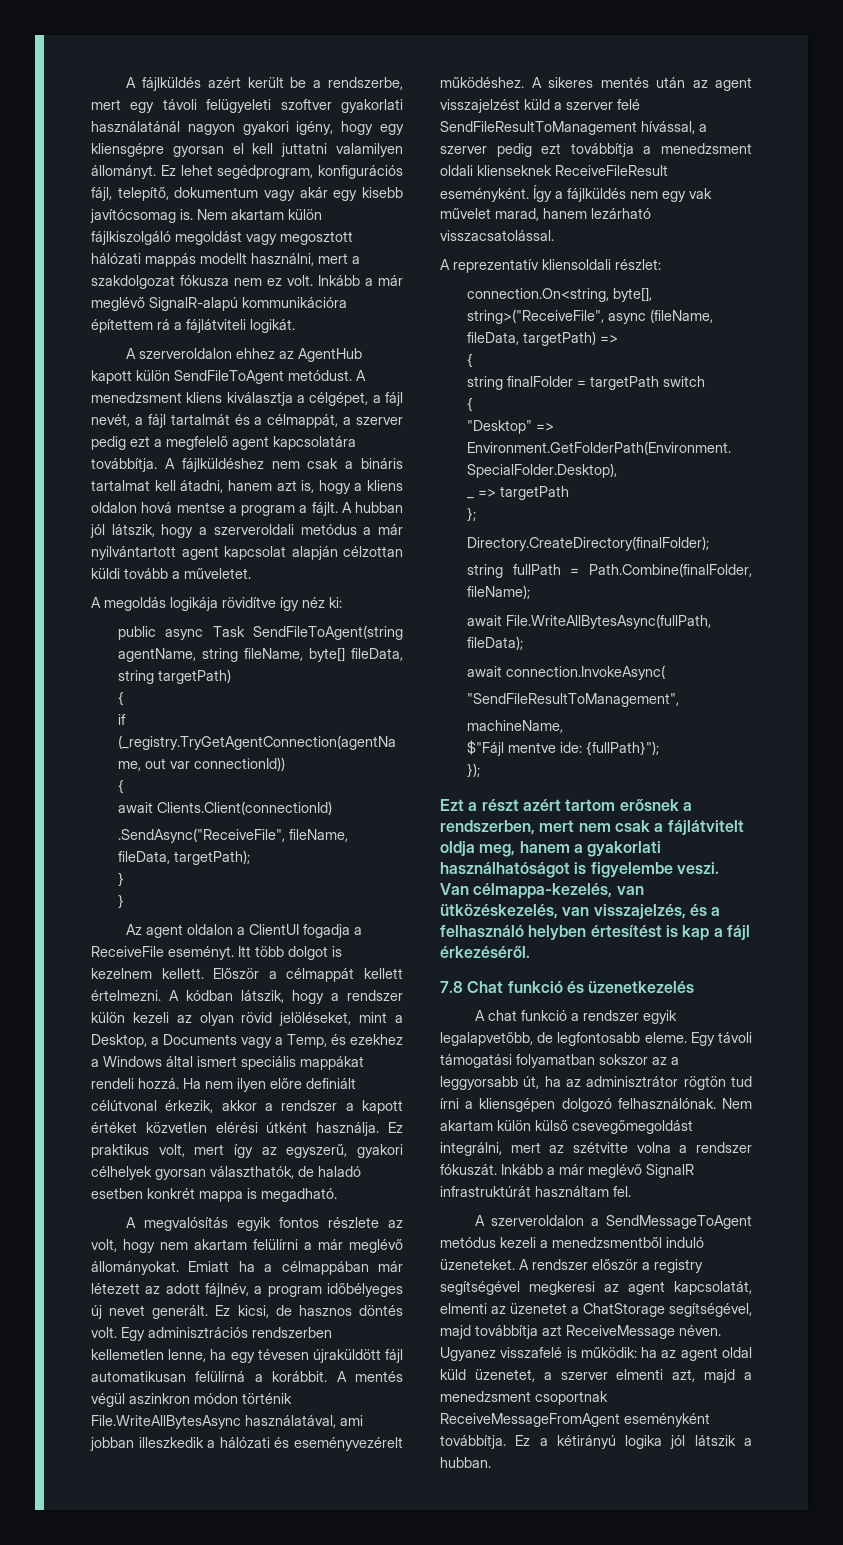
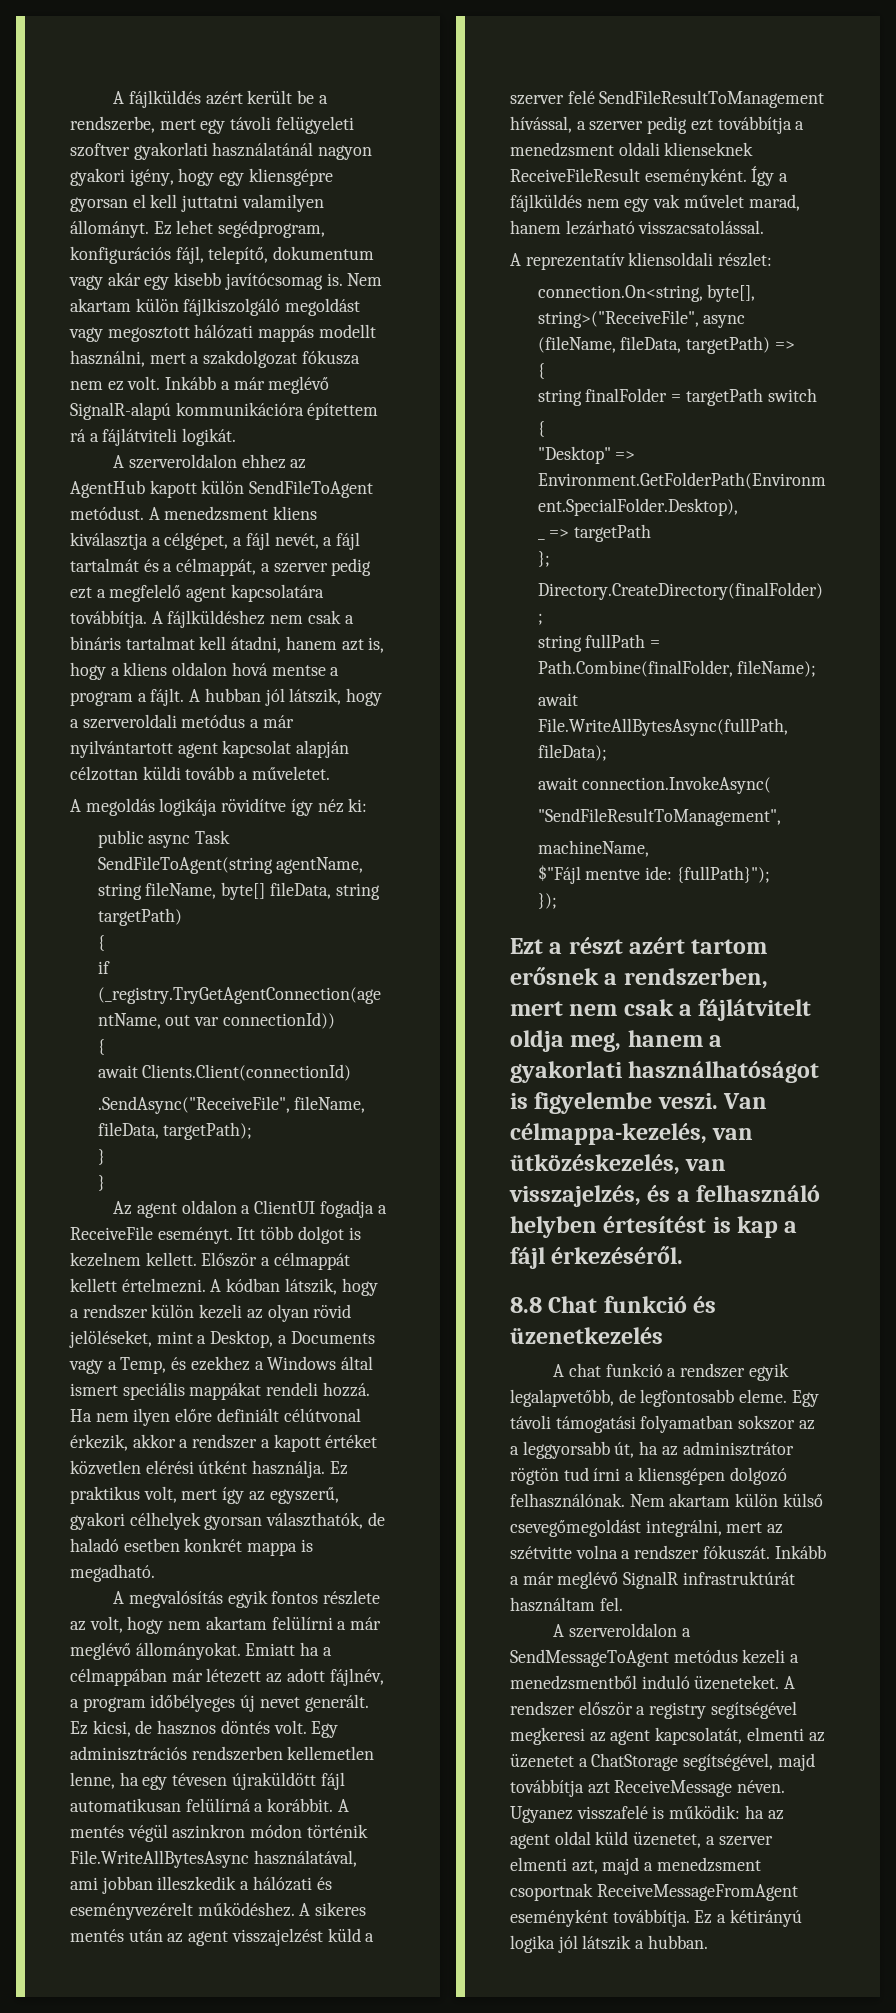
- 7.8 Chat funkció és üzenetkezelés
+ 8.8 Chat funkció és üzenetkezelés

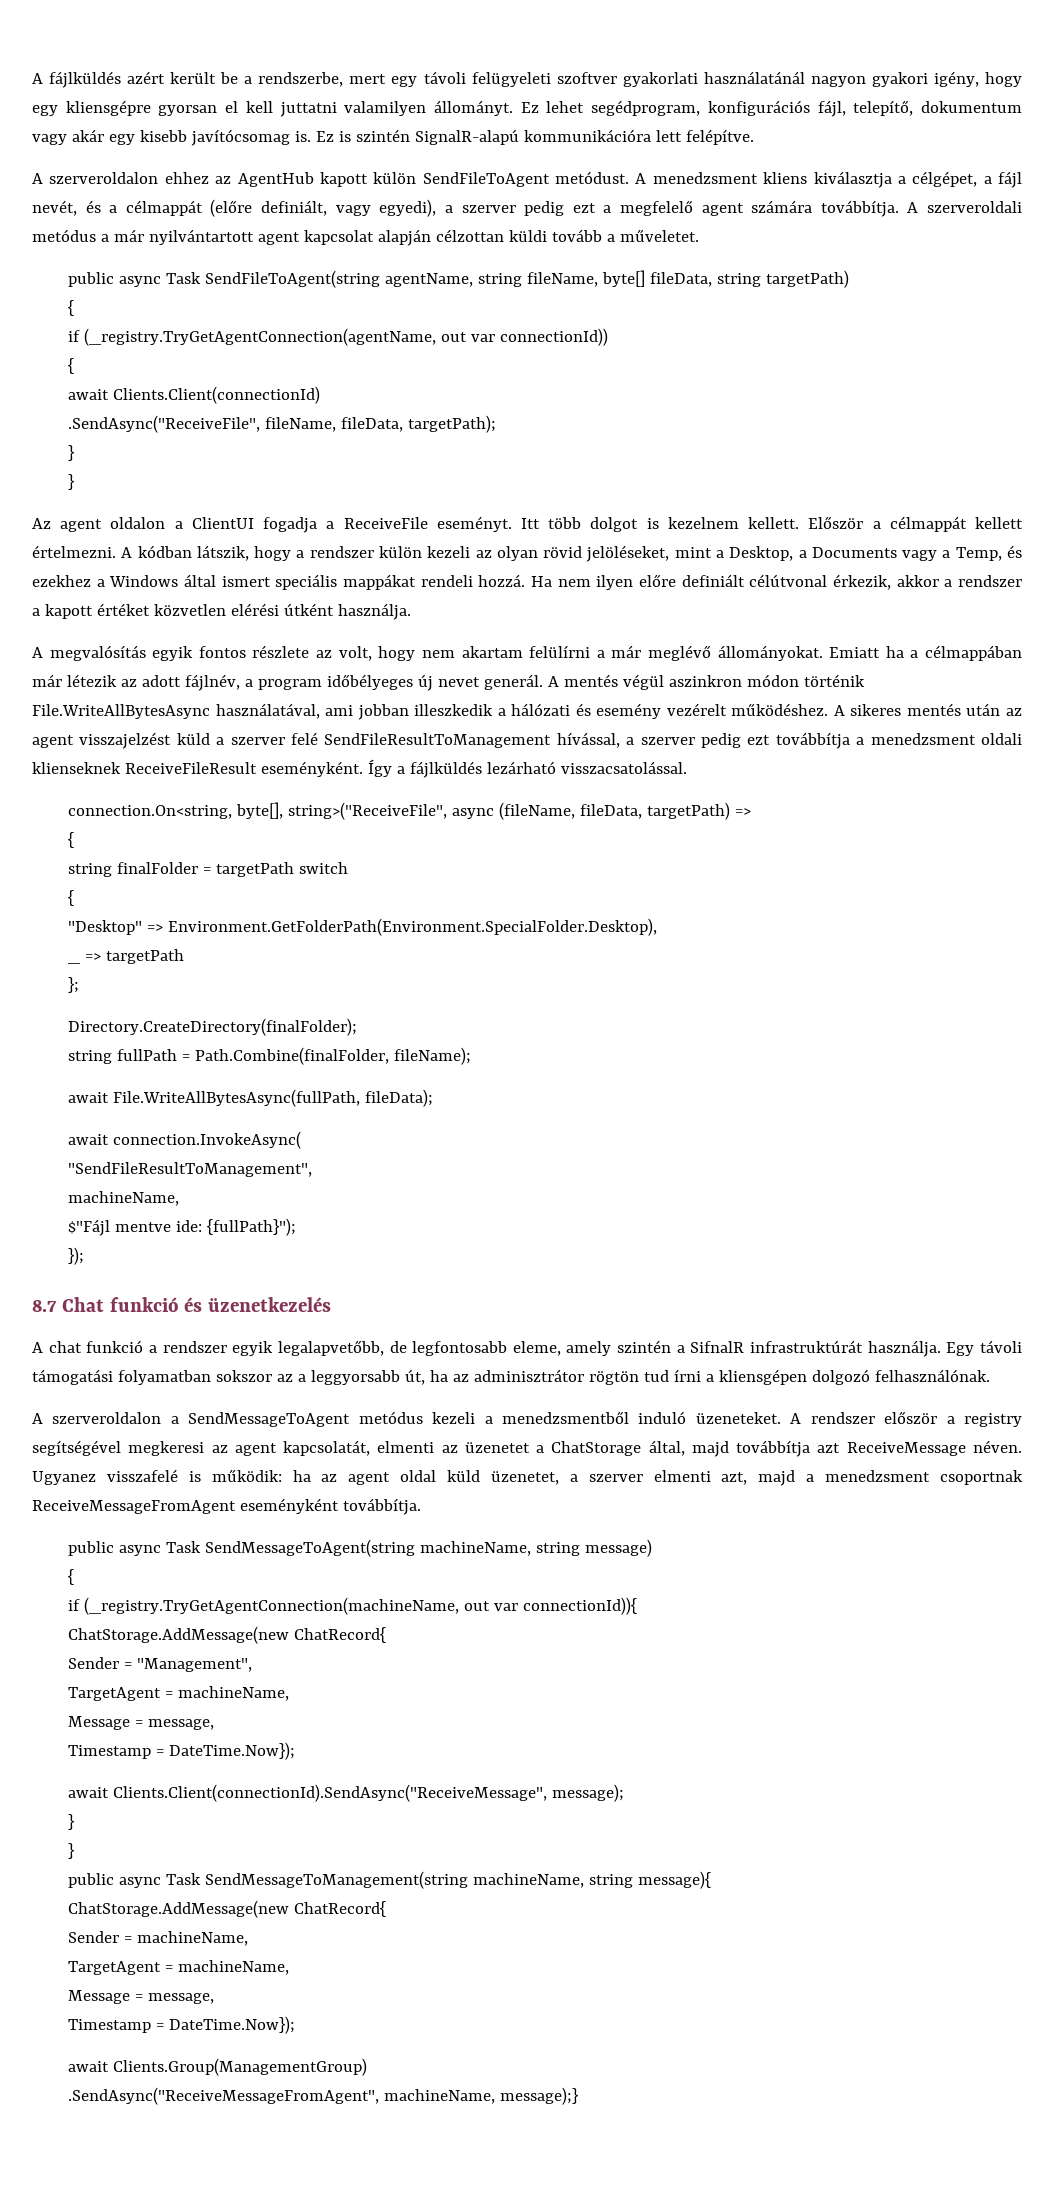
- Nem akartam külön fájlkiszolgáló megoldást vagy megosztott hálózati mappás modellt használni, mert a szakdolgozat fókusza nem ez volt. Inkább a már meglévő SignalR-alapú kommunikációra építettem rá a fájlátviteli logikát.
+ Ez is szintén SignalR-alapú kommunikációra lett felépítve.
- A menedzsment kliens kiválasztja a célgépet, a fájl nevét, a fájl tartalmát és a célmappát, a szerver pedig ezt a megfelelő agent kapcsolatára továbbítja.
+ A menedzsment kliens kiválasztja a célgépet, a fájl nevét, és a célmappát (előre definiált, vagy egyedi), a szerver pedig ezt a megfelelő agent számára továbbítja.
- A fájlküldéshez nem csak a bináris tartalmat kell átadni, hanem azt is, hogy a kliens oldalon hová mentse a program a fájlt. A hubban jól látszik, hogy a szerveroldali metódus a már nyilvántartott agent kapcsolat alapján célzottan küldi tovább a műveletet.
+ A szerveroldali metódus a már nyilvántartott agent kapcsolat alapján célzottan küldi tovább a műveletet.
- A megoldás logikája rövidítve így néz ki:
- Ez praktikus volt, mert így az egyszerű, gyakori célhelyek gyorsan választhatók, de haladó esetben konkrét mappa is megadható.
- Emiatt ha a célmappában már létezett az adott fájlnév, a program időbélyeges új nevet generált. Ez kicsi, de hasznos döntés volt. Egy adminisztrációs rendszerben kellemetlen lenne, ha egy tévesen újraküldött fájl automatikusan felülírná a korábbit.
+ Emiatt ha a célmappában már létezik az adott fájlnév, a program időbélyeges új nevet generál.
- A mentés végül aszinkron módon történik File.WriteAllBytesAsync használatával, ami jobban illeszkedik a hálózati és eseményvezérelt működéshez.
+ A mentés végül aszinkron módon történik File.WriteAllBytesAsync használatával, ami jobban illeszkedik a hálózati és esemény vezérelt működéshez.
- Így a fájlküldés nem egy vak művelet marad, hanem lezárható visszacsatolással.
- A reprezentatív kliensoldali részlet:
+ Így a fájlküldés lezárható visszacsatolással.
- Ezt a részt azért tartom erősnek a rendszerben, mert nem csak a fájlátvitelt oldja meg, hanem a gyakorlati használhatóságot is figyelembe veszi. Van célmappa-kezelés, van ütközéskezelés, van visszajelzés, és a felhasználó helyben értesítést is kap a fájl érkezéséről.
- 8.8 Chat funkció és üzenetkezelés
+ 8.7 Chat funkció és üzenetkezelés
- A chat funkció a rendszer egyik legalapvetőbb, de legfontosabb eleme.
+ A chat funkció a rendszer egyik legalapvetőbb, de legfontosabb eleme, amely szintén a SifnalR infrastruktúrát használja.
- Nem akartam külön külső csevegőmegoldást integrálni, mert az szétvitte volna a rendszer fókuszát. Inkább a már meglévő SignalR infrastruktúrát használtam fel.
- A rendszer először a registry segítségével megkeresi az agent kapcsolatát, elmenti az üzenetet a ChatStorage segítségével, majd továbbítja azt ReceiveMessage néven.
+ A rendszer először a registry segítségével megkeresi az agent kapcsolatát, elmenti az üzenetet a ChatStorage által, majd továbbítja azt ReceiveMessage néven.
- Ugyanez visszafelé is működik: ha az agent oldal küld üzenetet, a szerver elmenti azt, majd a menedzsment csoportnak ReceiveMessageFromAgent eseményként továbbítja. Ez a kétirányú logika jól látszik a hubban.
+ Ugyanez visszafelé is működik: ha az agent oldal küld üzenetet, a szerver elmenti azt, majd a menedzsment csoportnak ReceiveMessageFromAgent eseményként továbbítja.
+ public async Task SendMessageToAgent(string machineName, string message)
+ {
+ if (_registry.TryGetAgentConnection(machineName, out var connectionId)){
+ ChatStorage.AddMessage(new ChatRecord{
+ Sender = "Management",
+ TargetAgent = machineName,
+ Message = message,
+ Timestamp = DateTime.Now});
+ await Clients.Client(connectionId).SendAsync("ReceiveMessage", message);
+ }
+ }
+ public async Task SendMessageToManagement(string machineName, string message){
+ ChatStorage.AddMessage(new ChatRecord{
+ Sender = machineName,
+ TargetAgent = machineName,
+ Message = message,
+ Timestamp = DateTime.Now});
+ await Clients.Group(ManagementGroup)
+ .SendAsync("ReceiveMessageFromAgent", machineName, message);}

